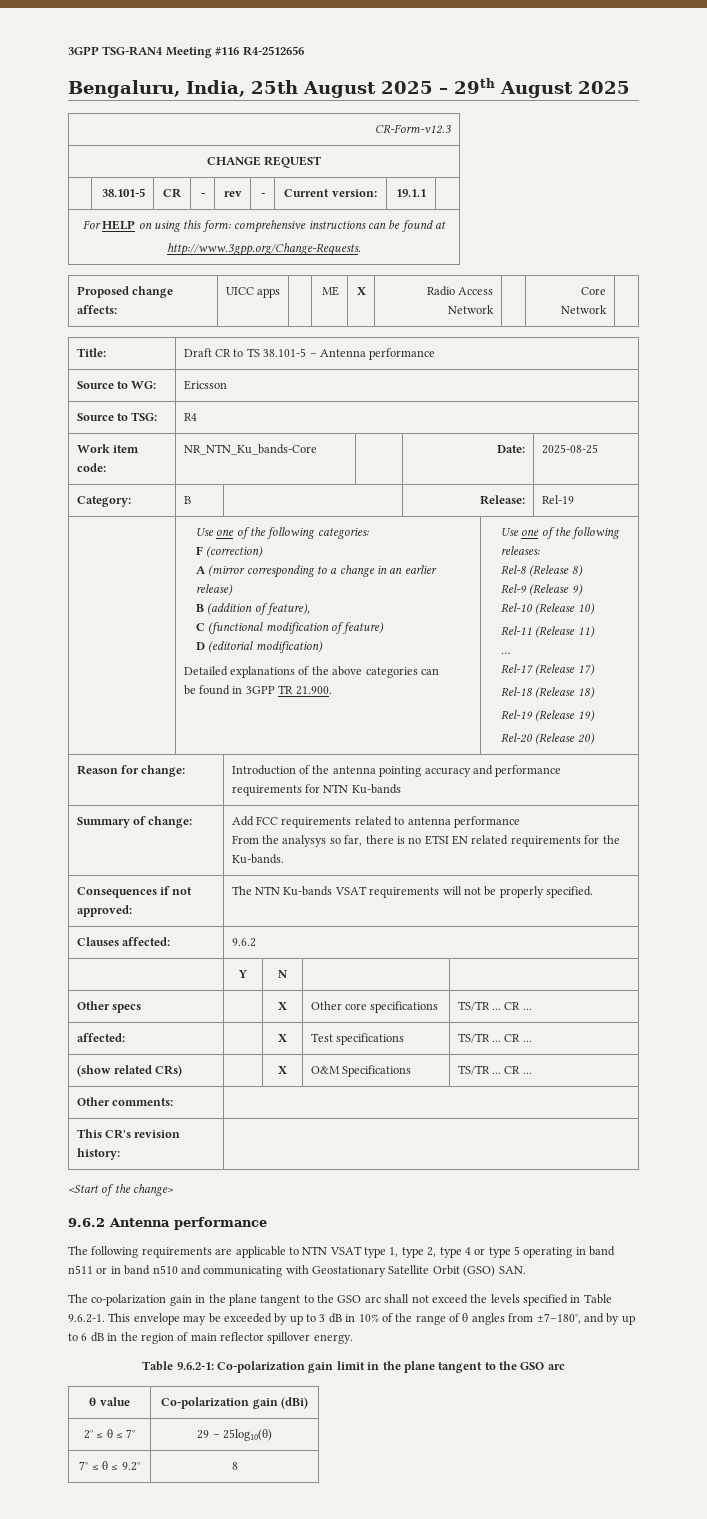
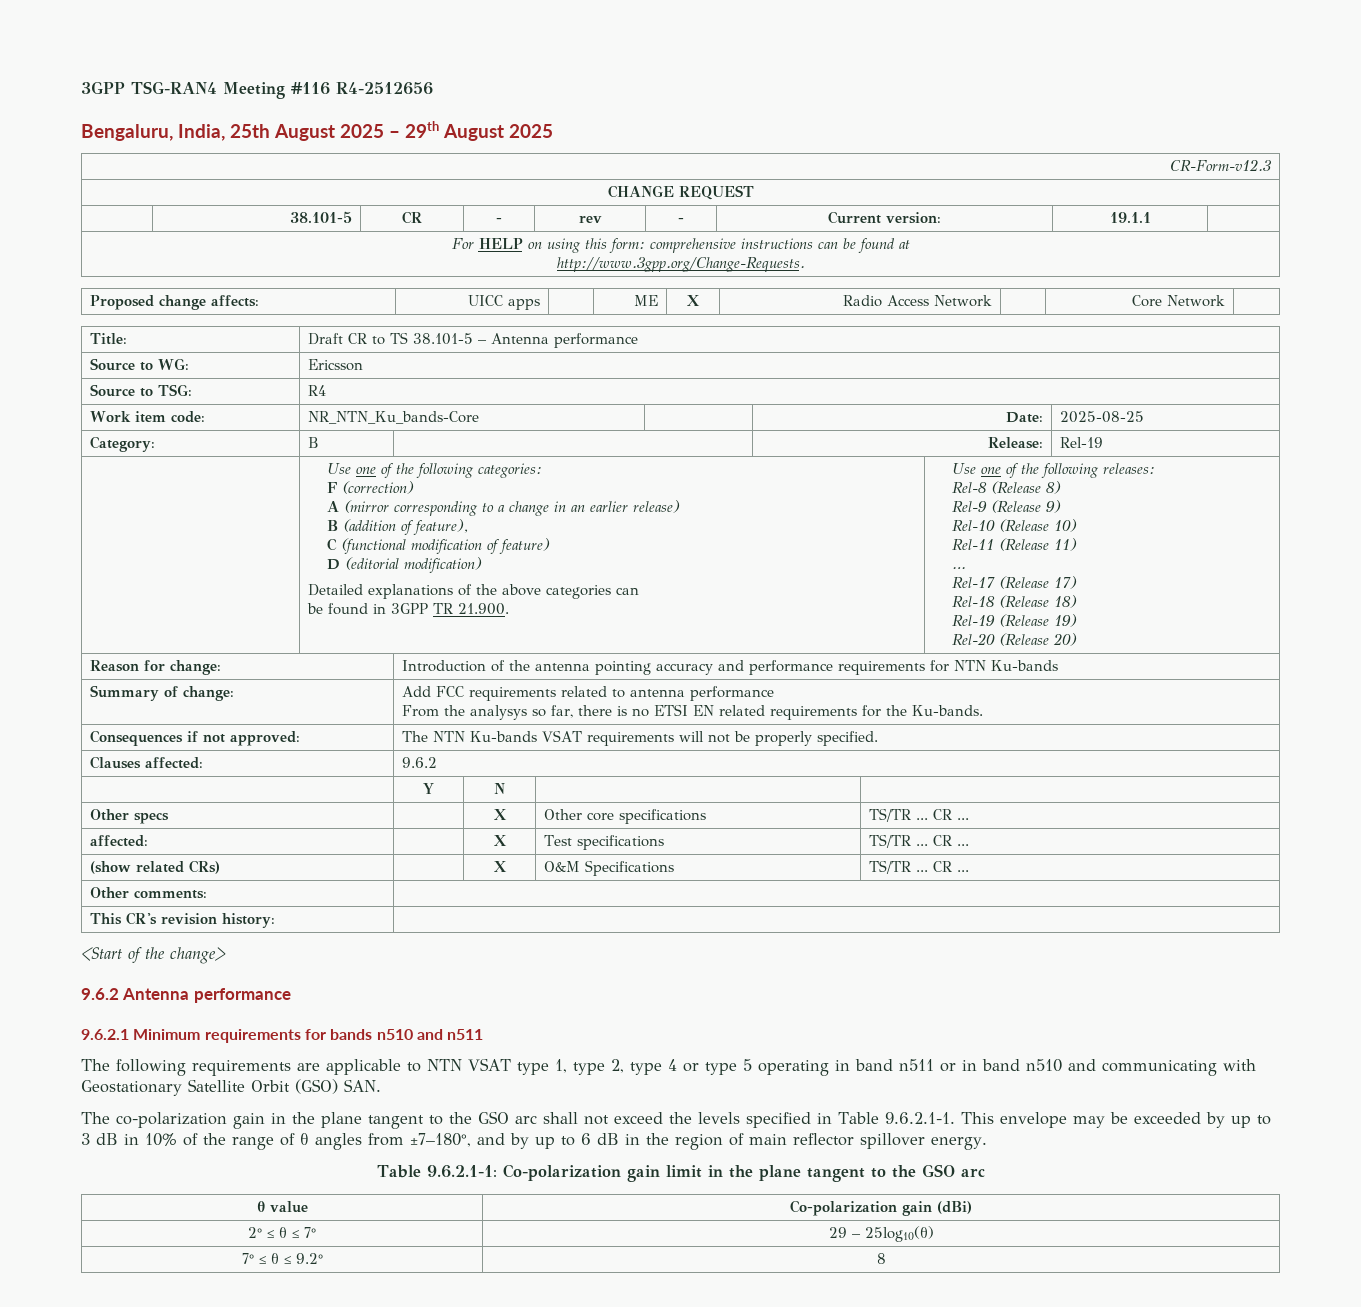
+ 9.6.2.1 Minimum requirements for bands n510 and n511
- The co-polarization gain in the plane tangent to the GSO arc shall not exceed the levels specified in Table 9.6.2-1. This envelope may be exceeded by up to 3 dB in 10% of the range of θ angles from ±7–180°, and by up to 6 dB in the region of main reflector spillover energy.
+ The co-polarization gain in the plane tangent to the GSO arc shall not exceed the levels specified in Table 9.6.2.1-1. This envelope may be exceeded by up to 3 dB in 10% of the range of θ angles from ±7–180°, and by up to 6 dB in the region of main reflector spillover energy.
- Table 9.6.2-1: Co-polarization gain limit in the plane tangent to the GSO arc
+ Table 9.6.2.1-1: Co-polarization gain limit in the plane tangent to the GSO arc

